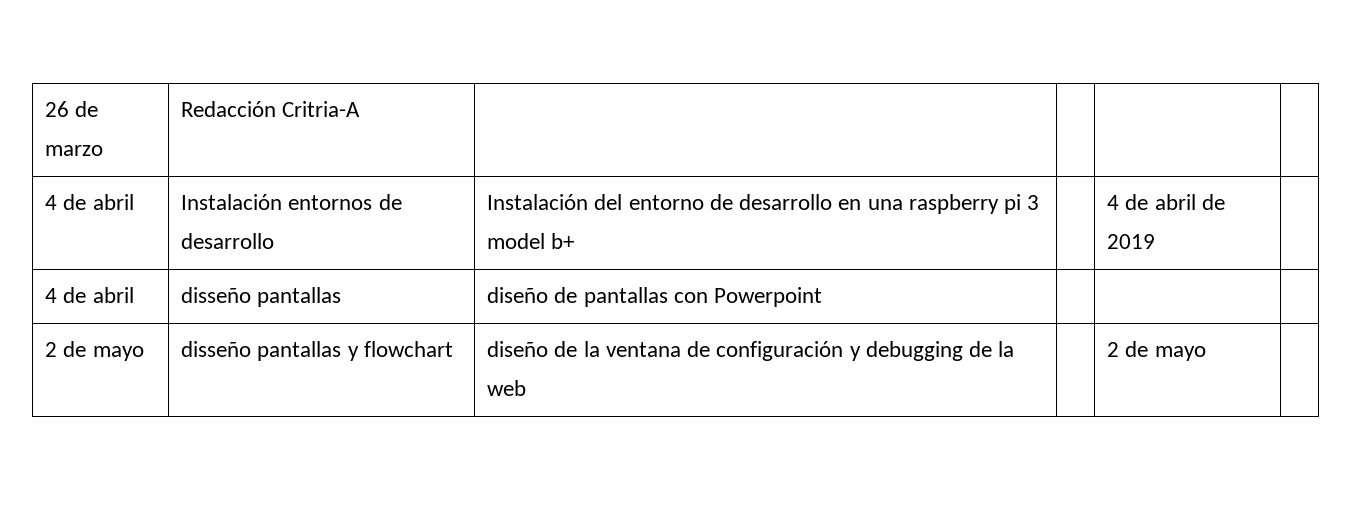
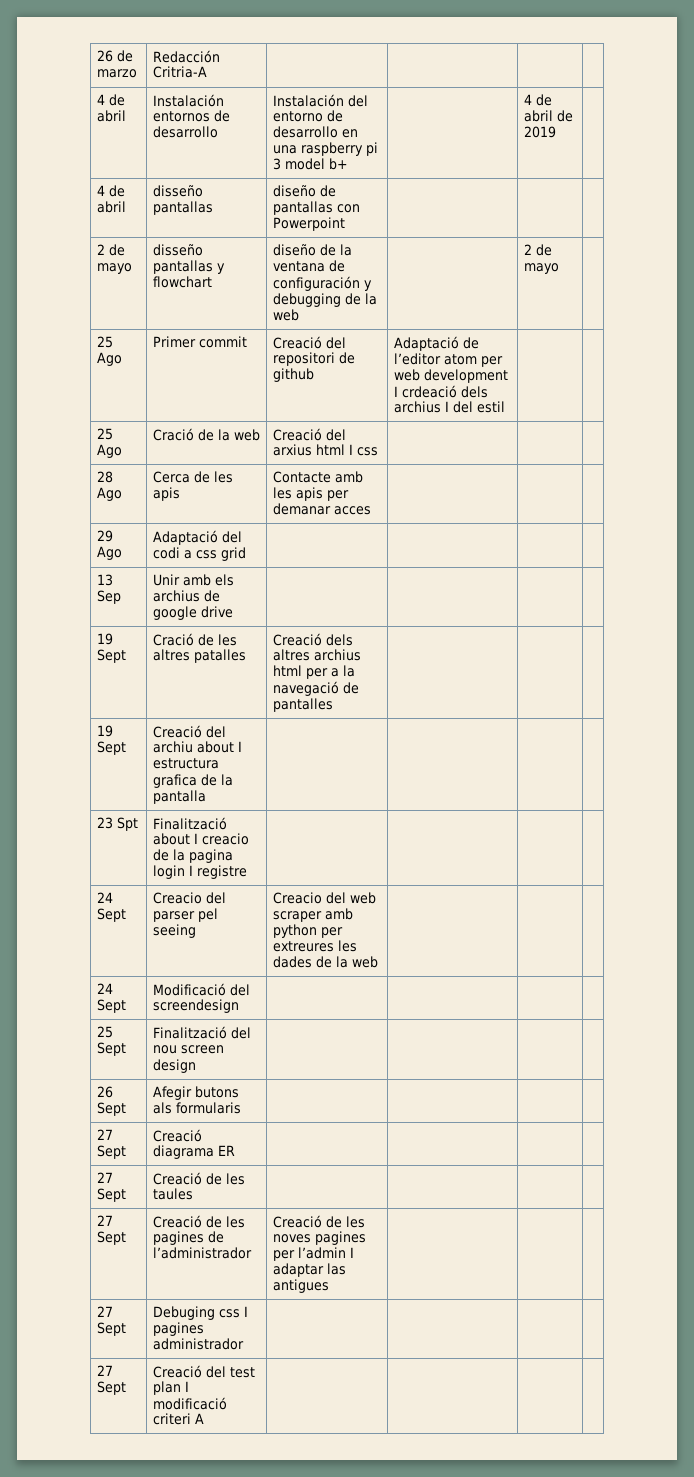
+ 25 Ago | Primer commit | Creació del repositori de github | Adaptació de l’editor atom per web development I crdeació dels archius I del estil | |
+ 25 Ago | Cració de la web | Creació del arxius html I css | | |
+ 28 Ago | Cerca de les apis | Contacte amb les apis per demanar acces | | |
+ 29 Ago | Adaptació del codi a css grid | | | |
+ 13 Sep | Unir amb els archius de google drive | | | |
+ 19 Sept | Cració de les altres patalles | Creació dels altres archius html per a la navegació de pantalles | | |
+ 19 Sept | Creació del archiu about I estructura grafica de la pantalla | | | |
+ 23 Spt | Finalització about I creacio de la pagina login I registre | | | |
+ 24 Sept | Creacio del parser pel seeing | Creacio del web scraper amb python per extreures les dades de la web | | |
+ 24 Sept | Modificació del screendesign | | | |
+ 25 Sept | Finalització del nou screen design | | | |
+ 26 Sept | Afegir butons als formularis | | | |
+ 27 Sept | Creació diagrama ER | | | |
+ 27 Sept | Creació de les taules | | | |
+ 27 Sept | Creació de les pagines de l’administrador | Creació de les noves pagines per l’admin I adaptar las antigues | | |
+ 27 Sept | Debuging css I pagines administrador | | | |
+ 27 Sept | Creació del test plan I modificació criteri A | | | |

